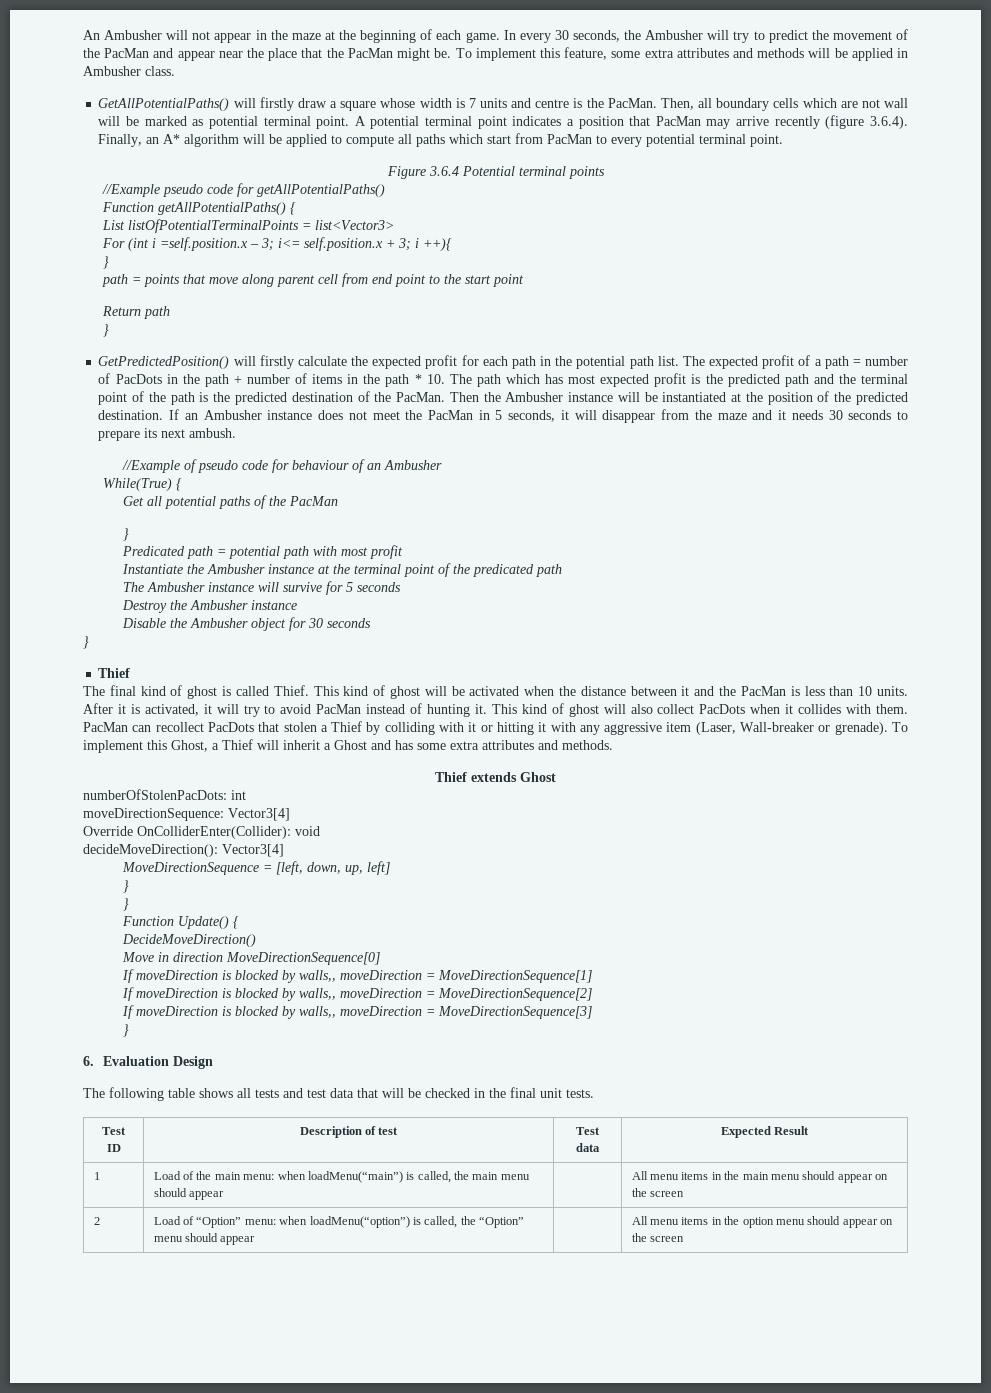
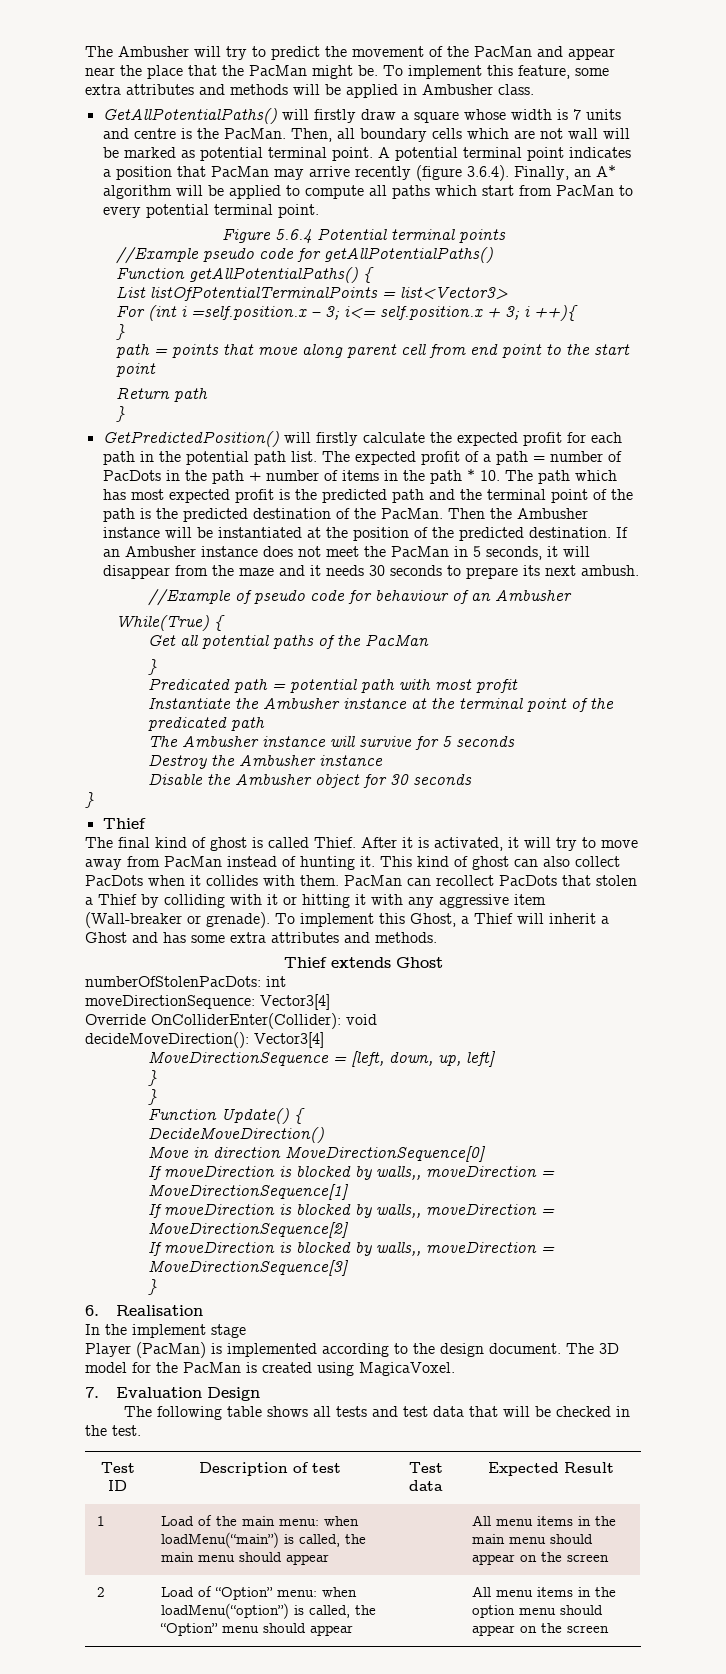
- An Ambusher will not appear in the maze at the beginning of each game. In every 30 seconds, the Ambusher will try to predict the movement of the PacMan and appear near the place that the PacMan might be.
+ The Ambusher will try to predict the movement of the PacMan and appear near the place that the PacMan might be.
- Figure 3.6.4 Potential terminal points
+ Figure 5.6.4 Potential terminal points
- This kind of ghost will be activated when the distance between it and the PacMan is less than 10 units.
- After it is activated, it will try to avoid PacMan instead of hunting it.
+ After it is activated, it will try to move away from PacMan instead of hunting it.
- This kind of ghost will also collect PacDots when it collides with them.
+ This kind of ghost can also collect PacDots when it collides with them.
- PacMan can recollect PacDots that stolen a Thief by colliding with it or hitting it with any aggressive item (Laser, Wall-breaker or grenade).
+ PacMan can recollect PacDots that stolen a Thief by colliding with it or hitting it with any aggressive item (Wall-breaker or grenade).
- 6. Evaluation Design
+ 6. Realisation
+ In the implement stage
+ Player (PacMan) is implemented according to the design document. The 3D model for the PacMan is created using MagicaVoxel.
+ 7. Evaluation Design
- The following table shows all tests and test data that will be checked in the final unit tests.
+ The following table shows all tests and test data that will be checked in the test.

